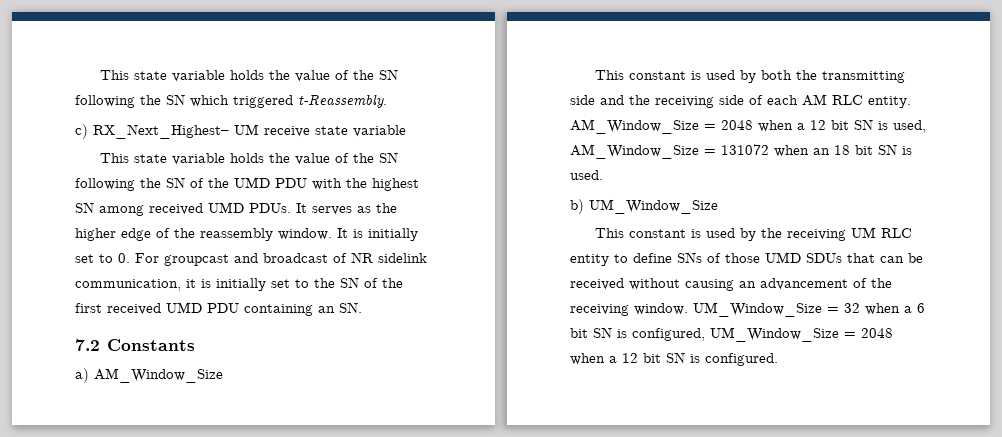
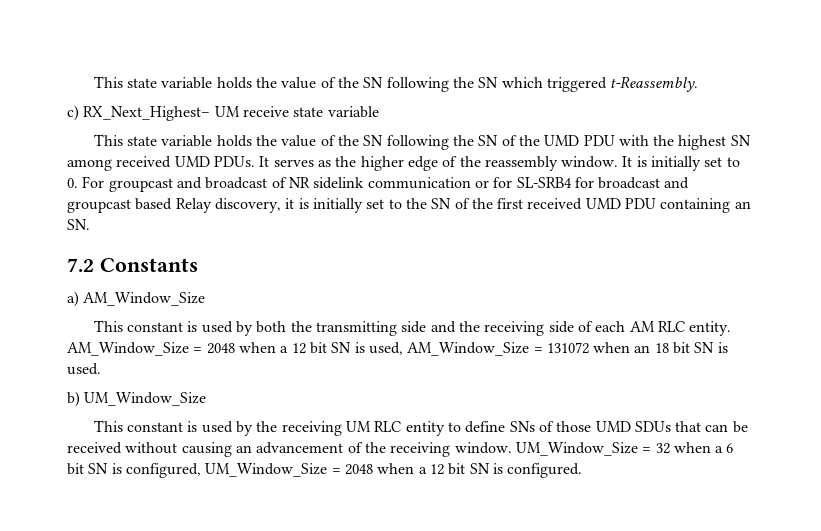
- It is initially set to 0. For groupcast and broadcast of NR sidelink communication, it is initially set to the SN of the first received UMD PDU containing an SN.
+ It is initially set to 0. For groupcast and broadcast of NR sidelink communication or for SL-SRB4 for broadcast and groupcast based Relay discovery, it is initially set to the SN of the first received UMD PDU containing an SN.

